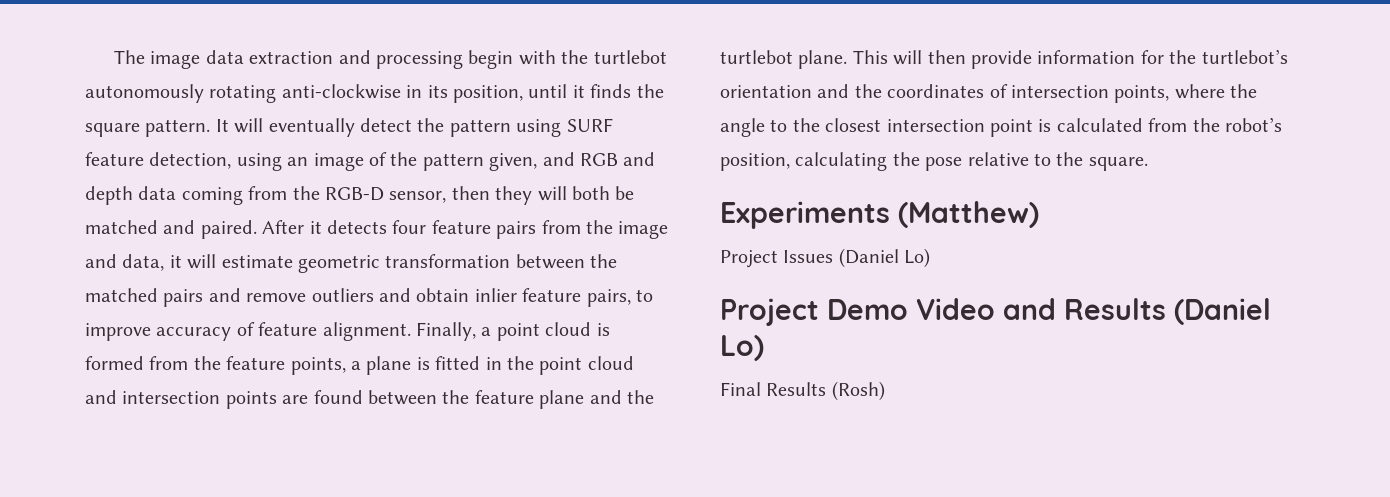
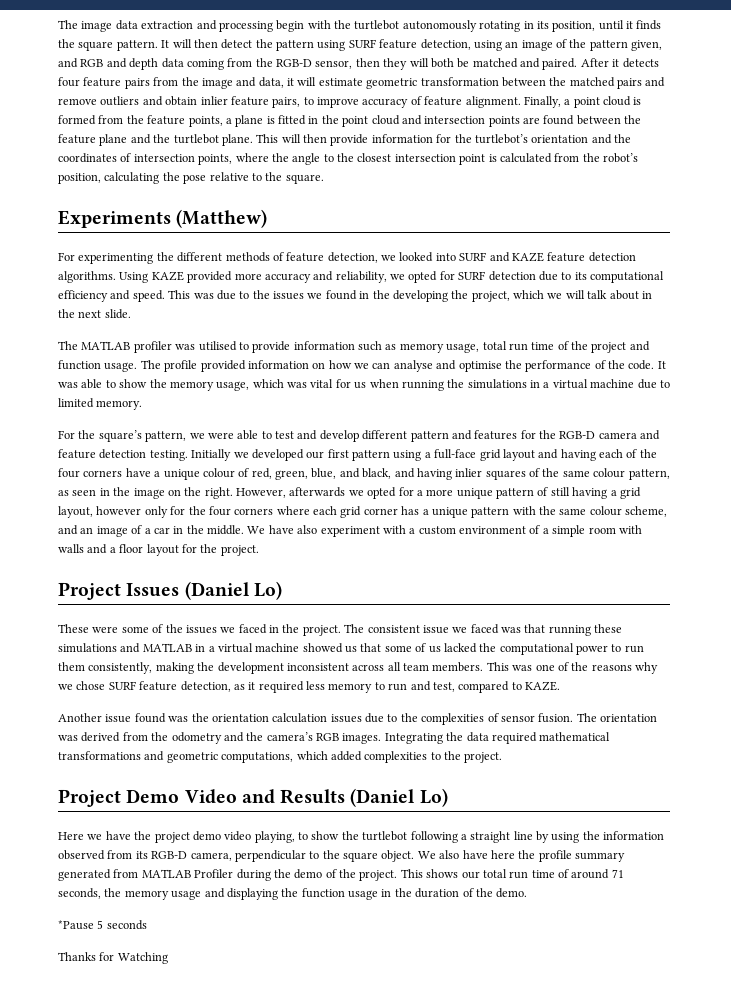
- The image data extraction and processing begin with the turtlebot autonomously rotating anti-clockwise in its position, until it finds the square pattern.
+ The image data extraction and processing begin with the turtlebot autonomously rotating in its position, until it finds the square pattern.
- It will eventually detect the pattern using SURF feature detection, using an image of the pattern given, and RGB and depth data coming from the RGB-D sensor, then they will both be matched and paired.
+ It will then detect the pattern using SURF feature detection, using an image of the pattern given, and RGB and depth data coming from the RGB-D sensor, then they will both be matched and paired.
+ For experimenting the different methods of feature detection, we looked into SURF and KAZE feature detection algorithms. Using KAZE provided more accuracy and reliability, we opted for SURF detection due to its computational efficiency and speed. This was due to the issues we found in the developing the project, which we will talk about in the next slide.
+ The MATLAB profiler was utilised to provide information such as memory usage, total run time of the project and function usage. The profile provided information on how we can analyse and optimise the performance of the code. It was able to show the memory usage, which was vital for us when running the simulations in a virtual machine due to limited memory.
+ For the square’s pattern, we were able to test and develop different pattern and features for the RGB-D camera and feature detection testing. Initially we developed our first pattern using a full-face grid layout and having each of the four corners have a unique colour of red, green, blue, and black, and having inlier squares of the same colour pattern, as seen in the image on the right. However, afterwards we opted for a more unique pattern of still having a grid layout, however only for the four corners where each grid corner has a unique pattern with the same colour scheme, and an image of a car in the middle. We have also experiment with a custom environment of a simple room with walls and a floor layout for the project.
  Project Issues (Daniel Lo)
+ These were some of the issues we faced in the project. The consistent issue we faced was that running these simulations and MATLAB in a virtual machine showed us that some of us lacked the computational power to run them consistently, making the development inconsistent across all team members. This was one of the reasons why we chose SURF feature detection, as it required less memory to run and test, compared to KAZE.
+ Another issue found was the orientation calculation issues due to the complexities of sensor fusion. The orientation was derived from the odometry and the camera’s RGB images. Integrating the data required mathematical transformations and geometric computations, which added complexities to the project.
- Final Results (Rosh)
+ Here we have the project demo video playing, to show the turtlebot following a straight line by using the information observed from its RGB-D camera, perpendicular to the square object. We also have here the profile summary generated from MATLAB Profiler during the demo of the project. This shows our total run time of around 71 seconds, the memory usage and displaying the function usage in the duration of the demo.
+ *Pause 5 seconds
+ Thanks for Watching

